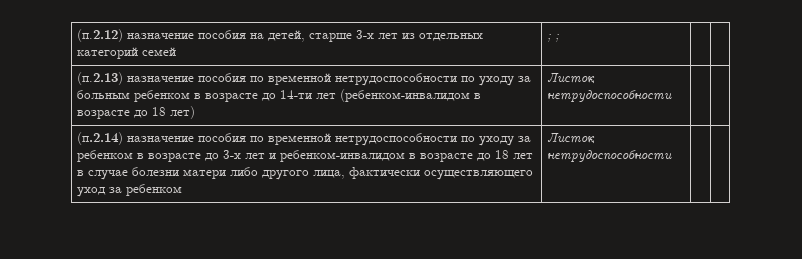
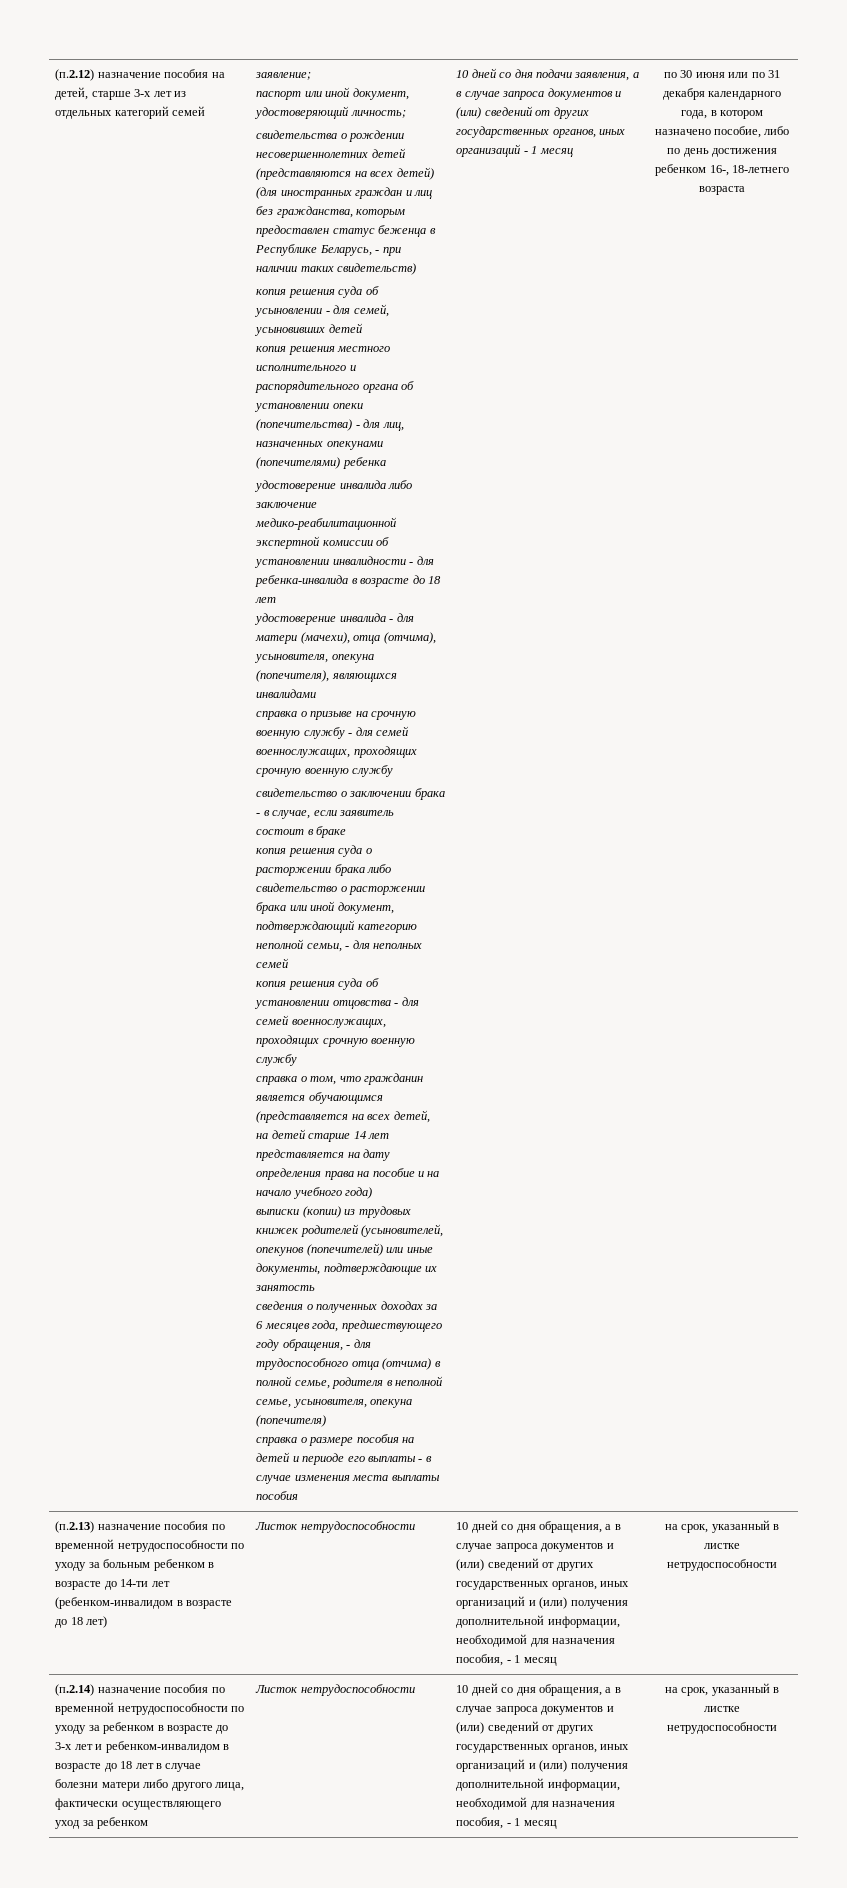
- ; ;
+ заявление;
+ паспорт или иной документ, удостоверяющий личность;
+ свидетельства о рождении несовершеннолетних детей (представляются на всех детей) (для иностранных граждан и лиц без гражданства, которым предоставлен статус беженца в Республике Беларусь, - при наличии таких свидетельств)
+ копия решения суда об усыновлении - для семей, усыновивших детей
+ копия решения местного исполнительного и распорядительного органа об установлении опеки (попечительства) - для лиц, назначенных опекунами (попечителями) ребенка
+ удостоверение инвалида либо заключение медико-реабилитационной экспертной комиссии об установлении инвалидности - для ребенка-инвалида в возрасте до 18 лет
+ удостоверение инвалида - для матери (мачехи), отца (отчима), усыновителя, опекуна (попечителя), являющихся инвалидами
+ справка о призыве на срочную военную службу - для семей военнослужащих, проходящих срочную военную службу
+ свидетельство о заключении брака - в случае, если заявитель состоит в браке
+ копия решения суда о расторжении брака либо свидетельство о расторжении брака или иной документ, подтверждающий категорию неполной семьи, - для неполных семей
+ копия решения суда об установлении отцовства - для семей военнослужащих, проходящих срочную военную службу
+ справка о том, что гражданин является обучающимся (представляется на всех детей, на детей старше 14 лет представляется на дату определения права на пособие и на начало учебного года)
+ выписки (копии) из трудовых книжек родителей (усыновителей, опекунов (попечителей) или иные документы, подтверждающие их занятость
+ сведения о полученных доходах за 6 месяцев года, предшествующего году обращения, - для трудоспособного отца (отчима) в полной семье, родителя в неполной семье, усыновителя, опекуна (попечителя)
+ справка о размере пособия на детей и периоде его выплаты - в случае изменения места выплаты пособия | 10 дней со дня подачи заявления, а в случае запроса документов и (или) сведений от других государственных органов, иных организаций - 1 месяц | по 30 июня или по 31 декабря календарного года, в котором назначено пособие, либо по день достижения ребенком 16-, 18-летнего возраста
- (п.2.13) назначение пособия по временной нетрудоспособности по уходу за больным ребенком в возрасте до 14-ти лет (ребенком-инвалидом в возрасте до 18 лет) | Листок нетрудоспособности
+ (п.2.13) назначение пособия по временной нетрудоспособности по уходу за больным ребенком в возрасте до 14-ти лет (ребенком-инвалидом в возрасте до 18 лет) | Листок нетрудоспособности | 10 дней со дня обращения, а в случае запроса документов и (или) сведений от других государственных органов, иных организаций и (или) получения дополнительной информации, необходимой для назначения пособия, - 1 месяц | на срок, указанный в листке нетрудоспособности
- (п.2.14) назначение пособия по временной нетрудоспособности по уходу за ребенком в возрасте до 3-х лет и ребенком-инвалидом в возрасте до 18 лет в случае болезни матери либо другого лица, фактически осуществляющего уход за ребенком | Листок нетрудоспособности
+ (п.2.14) назначение пособия по временной нетрудоспособности по уходу за ребенком в возрасте до 3-х лет и ребенком-инвалидом в возрасте до 18 лет в случае болезни матери либо другого лица, фактически осуществляющего уход за ребенком | Листок нетрудоспособности | 10 дней со дня обращения, а в случае запроса документов и (или) сведений от других государственных органов, иных организаций и (или) получения дополнительной информации, необходимой для назначения пособия, - 1 месяц | на срок, указанный в листке нетрудоспособности

